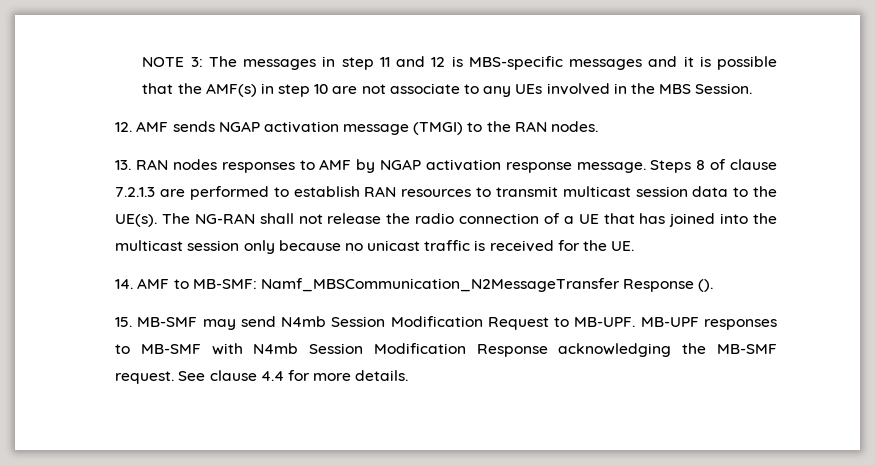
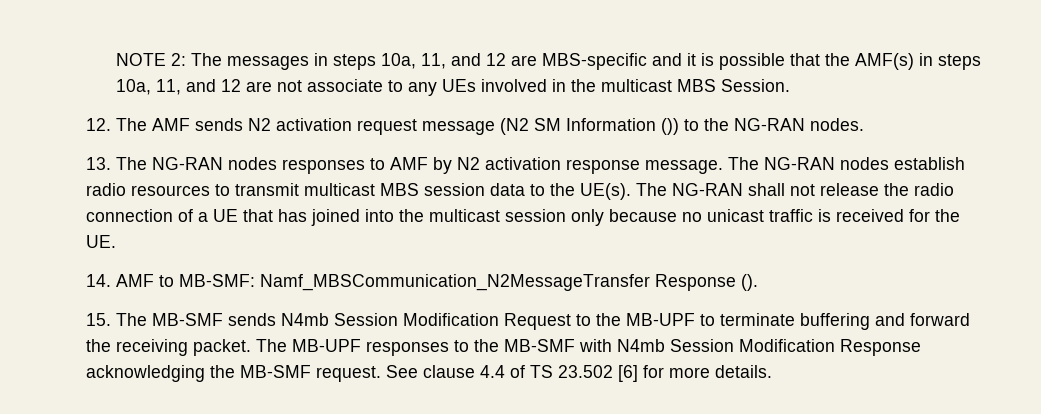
- NOTE 3: The messages in step 11 and 12 is MBS-specific messages and it is possible that the AMF(s) in step 10 are not associate to any UEs involved in the MBS Session.
+ NOTE 2: The messages in steps 10a, 11, and 12 are MBS-specific and it is possible that the AMF(s) in steps 10a, 11, and 12 are not associate to any UEs involved in the multicast MBS Session.
- 12. AMF sends NGAP activation message (TMGI) to the RAN nodes.
+ 12. The AMF sends N2 activation request message (N2 SM Information ()) to the NG-RAN nodes.
- 13. RAN nodes responses to AMF by NGAP activation response message.
+ 13. The NG-RAN nodes responses to AMF by N2 activation response message.
- Steps 8 of clause 7.2.1.3 are performed to establish RAN resources to transmit multicast session data to the UE(s).
+ The NG-RAN nodes establish radio resources to transmit multicast MBS session data to the UE(s).
- 15. MB-SMF may send N4mb Session Modification Request to MB-UPF. MB-UPF responses to MB-SMF with N4mb Session Modification Response acknowledging the MB-SMF request.
+ 15. The MB-SMF sends N4mb Session Modification Request to the MB-UPF to terminate buffering and forward the receiving packet. The MB-UPF responses to the MB-SMF with N4mb Session Modification Response acknowledging the MB-SMF request.
- See clause 4.4 for more details.
+ See clause 4.4 of TS 23.502 [6] for more details.

